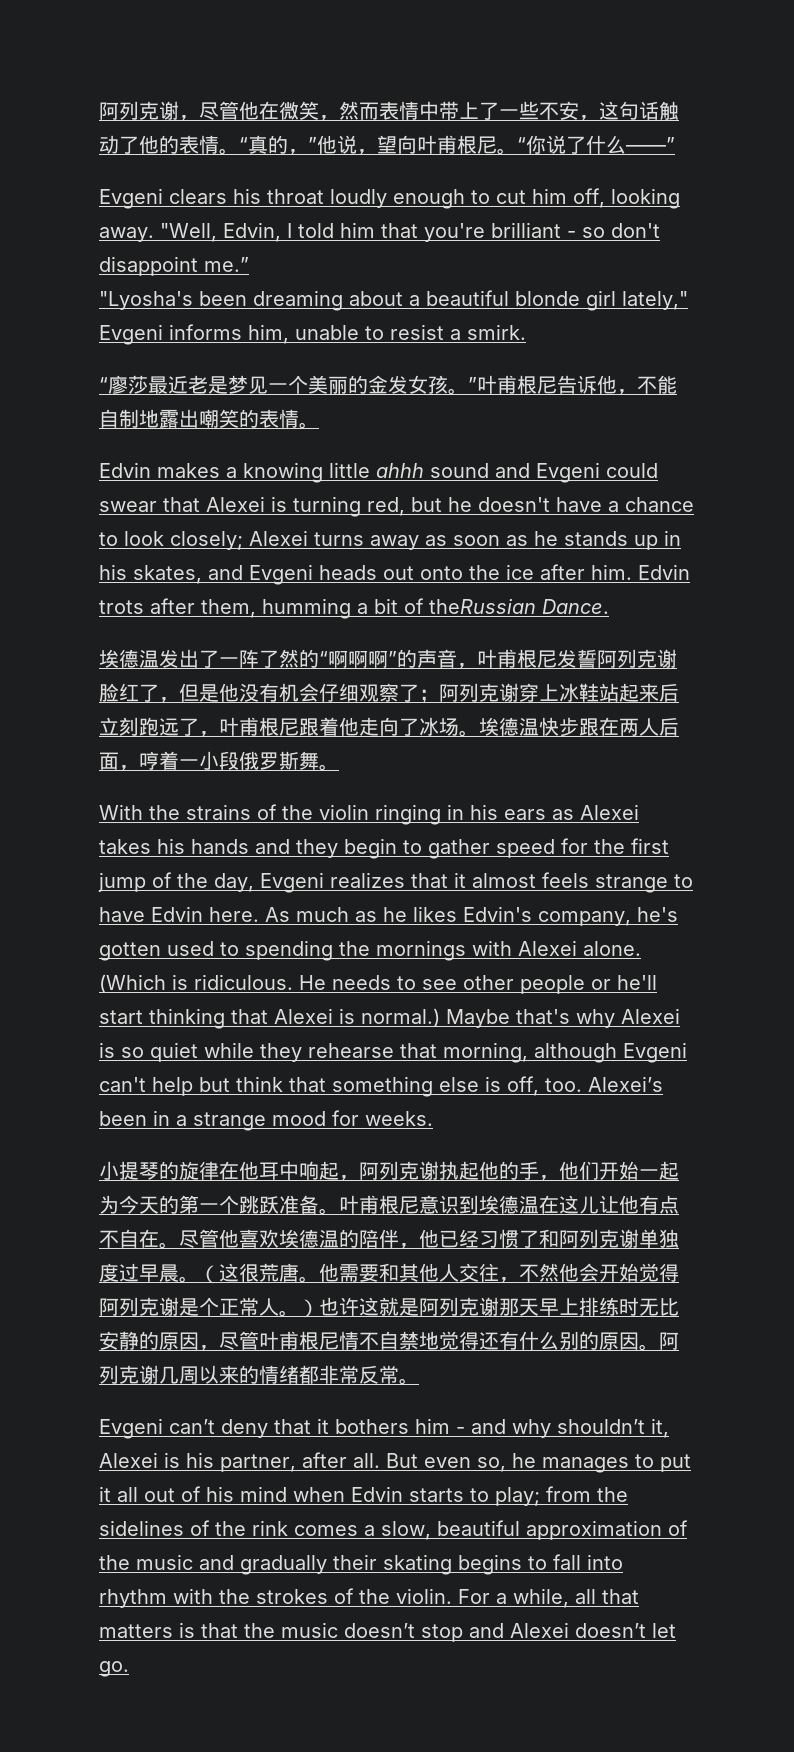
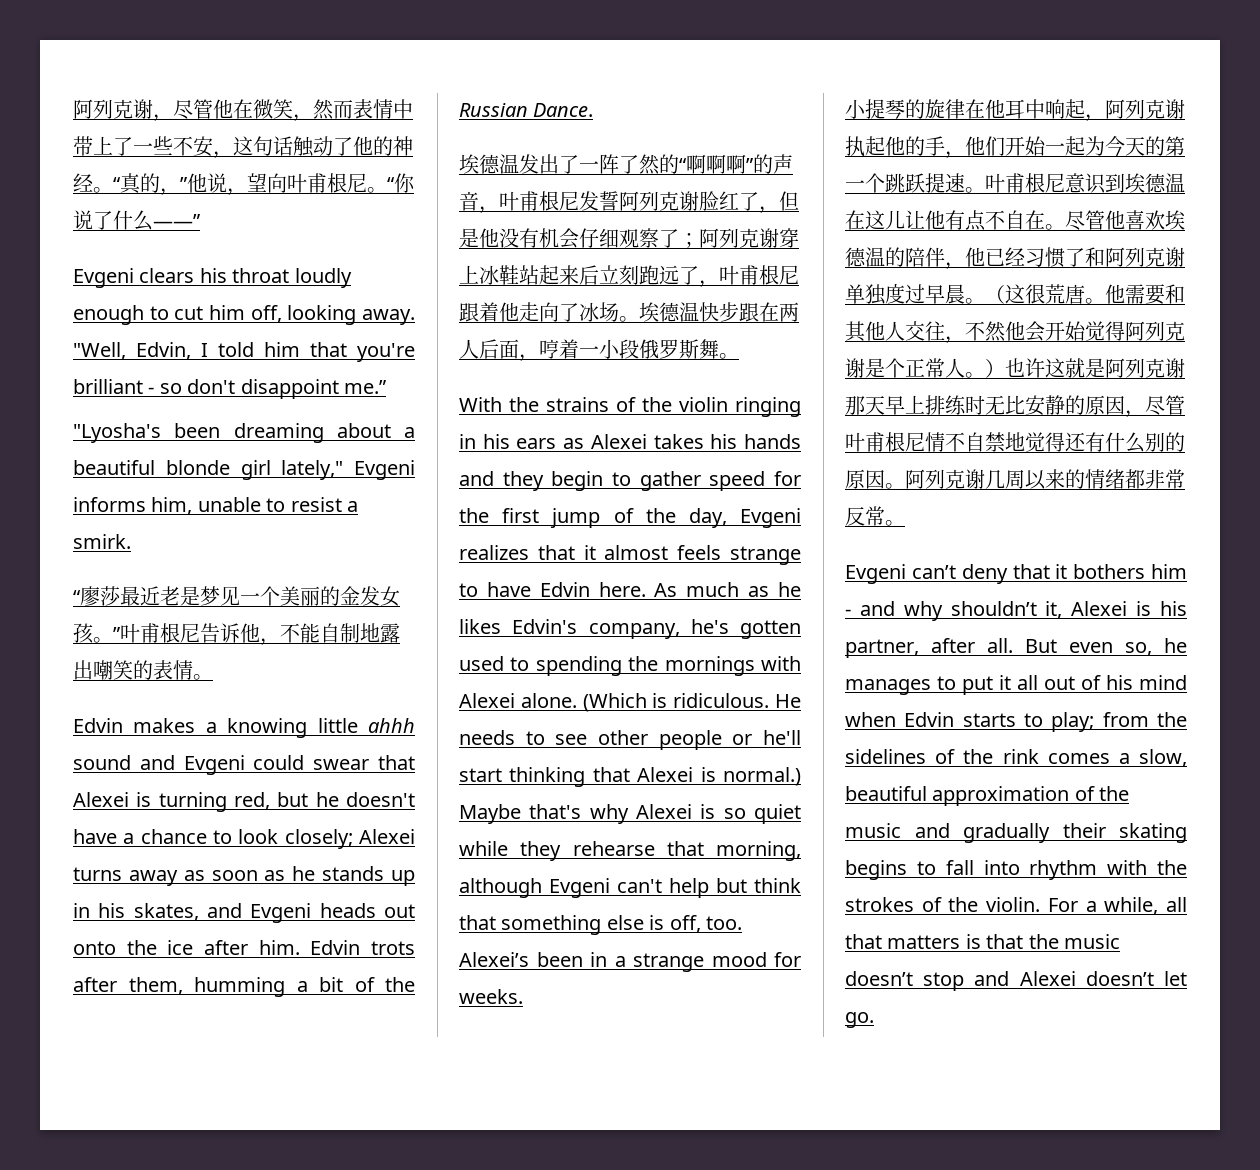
- 阿列克谢，尽管他在微笑，然而表情中带上了一些不安，这句话触动了他的表情。
+ 阿列克谢，尽管他在微笑，然而表情中带上了一些不安，这句话触动了他的神经。
- Edvin trots after them, humming a bit of theRussian Dance.
+ Edvin trots after them, humming a bit of the Russian Dance.
- 小提琴的旋律在他耳中响起，阿列克谢执起他的手，他们开始一起为今天的第一个跳跃准备。
+ 小提琴的旋律在他耳中响起，阿列克谢执起他的手，他们开始一起为今天的第一个跳跃提速。

